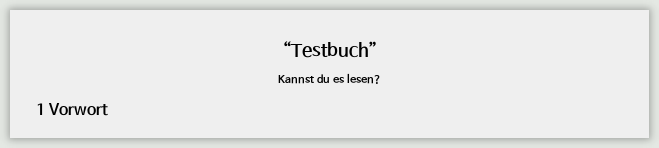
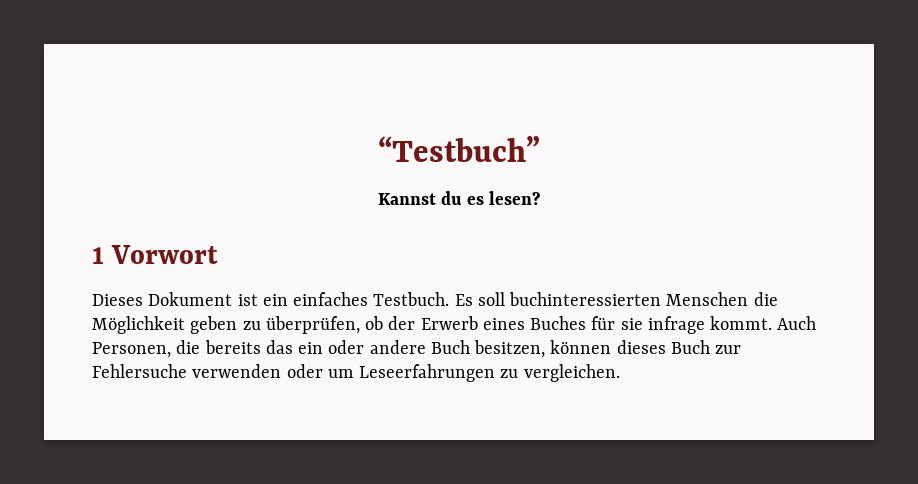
+ Dieses Dokument ist ein einfaches Testbuch. Es soll buchinteressierten Menschen die Möglichkeit geben zu überprüfen, ob der Erwerb eines Buches für sie infrage kommt. Auch Personen, die bereits das ein oder andere Buch besitzen, können dieses Buch zur Fehlersuche verwenden oder um Leseerfahrungen zu vergleichen.

